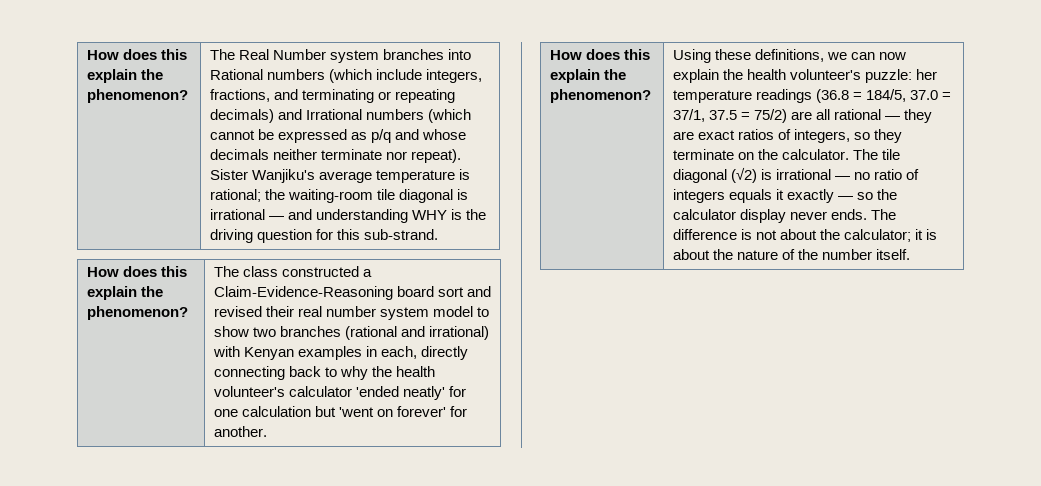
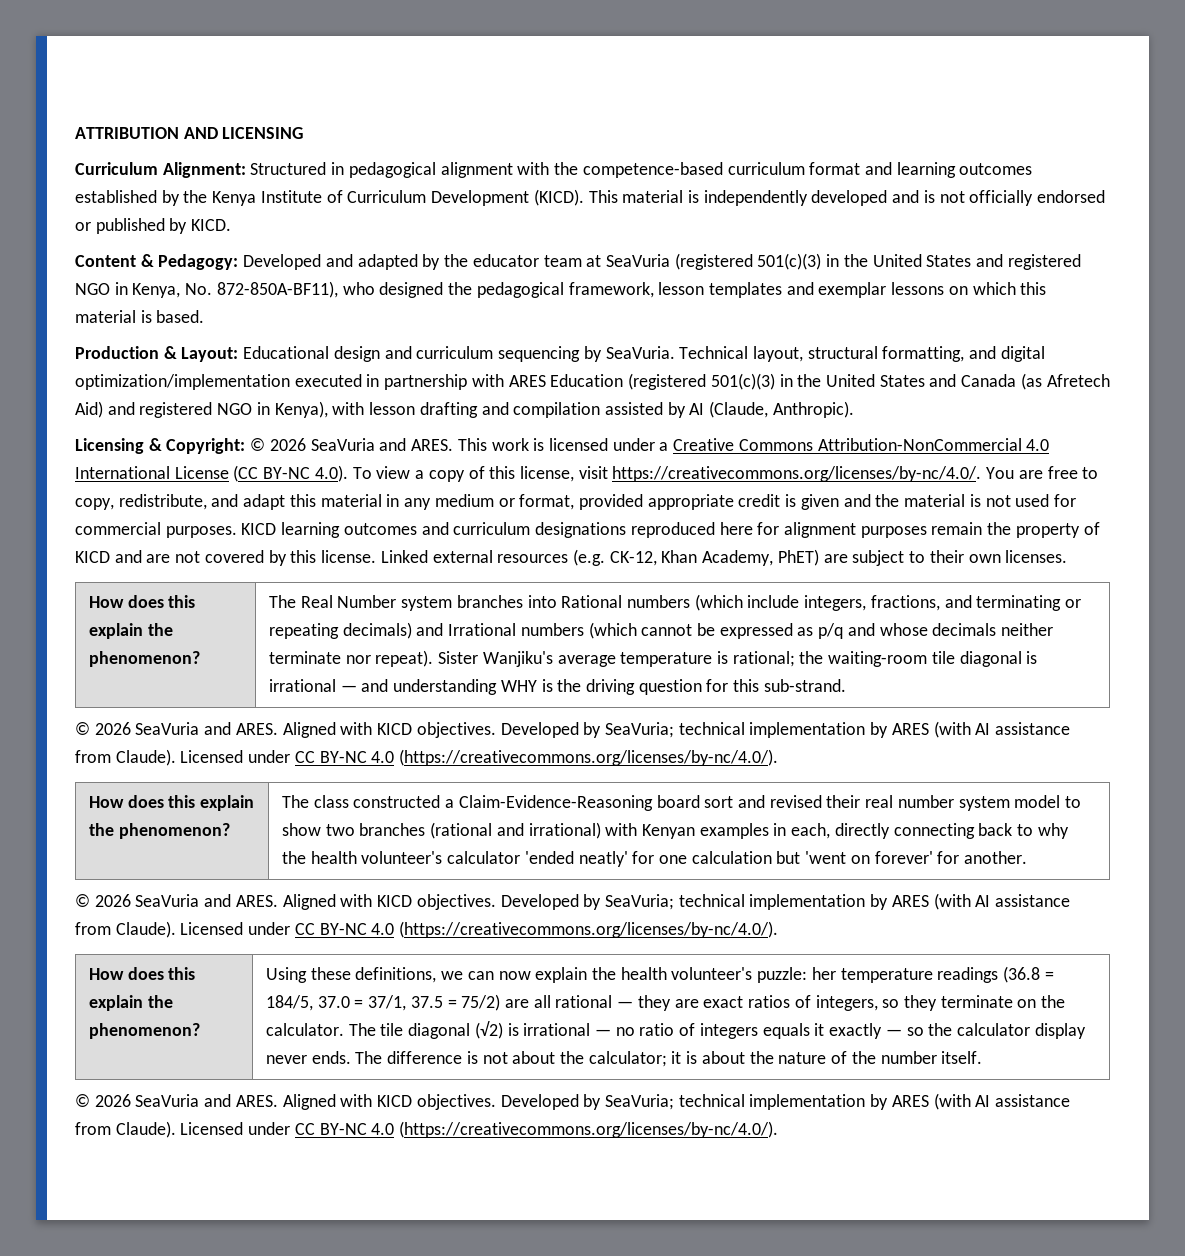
+ ATTRIBUTION AND LICENSING
+ Curriculum Alignment: Structured in pedagogical alignment with the competence-based curriculum format and learning outcomes established by the Kenya Institute of Curriculum Development (KICD). This material is independently developed and is not officially endorsed or published by KICD.
+ Content & Pedagogy: Developed and adapted by the educator team at SeaVuria (registered 501(c)(3) in the United States and registered NGO in Kenya, No. 872-850A-BF11), who designed the pedagogical framework, lesson templates and exemplar lessons on which this material is based.
+ Production & Layout: Educational design and curriculum sequencing by SeaVuria. Technical layout, structural formatting, and digital optimization/implementation executed in partnership with ARES Education (registered 501(c)(3) in the United States and Canada (as Afretech Aid) and registered NGO in Kenya), with lesson drafting and compilation assisted by AI (Claude, Anthropic).
+ Licensing & Copyright: © 2026 SeaVuria and ARES. This work is licensed under a Creative Commons Attribution-NonCommercial 4.0 International License (CC BY-NC 4.0). To view a copy of this license, visit https://creativecommons.org/licenses/by-nc/4.0/. You are free to copy, redistribute, and adapt this material in any medium or format, provided appropriate credit is given and the material is not used for commercial purposes. KICD learning outcomes and curriculum designations reproduced here for alignment purposes remain the property of KICD and are not covered by this license. Linked external resources (e.g. CK-12, Khan Academy, PhET) are subject to their own licenses.
  Sister Wanjiku's average temperature is rational; the waiting-room tile diagonal is irrational — and understanding WHY is the driving question for this sub-strand.
+ © 2026 SeaVuria and ARES. Aligned with KICD objectives. Developed by SeaVuria; technical implementation by ARES (with AI assistance from Claude). Licensed under CC BY-NC 4.0 (https://creativecommons.org/licenses/by-nc/4.0/).
  The class constructed a Claim-Evidence-Reasoning board sort and revised their real number system model to show two branches (rational and irrational) with Kenyan examples in each, directly connecting back to why the health volunteer's calculator 'ended neatly' for one calculation but 'went on forever' for another.
+ © 2026 SeaVuria and ARES. Aligned with KICD objectives. Developed by SeaVuria; technical implementation by ARES (with AI assistance from Claude). Licensed under CC BY-NC 4.0 (https://creativecommons.org/licenses/by-nc/4.0/).
  The difference is not about the calculator; it is about the nature of the number itself.
+ © 2026 SeaVuria and ARES. Aligned with KICD objectives. Developed by SeaVuria; technical implementation by ARES (with AI assistance from Claude). Licensed under CC BY-NC 4.0 (https://creativecommons.org/licenses/by-nc/4.0/).

